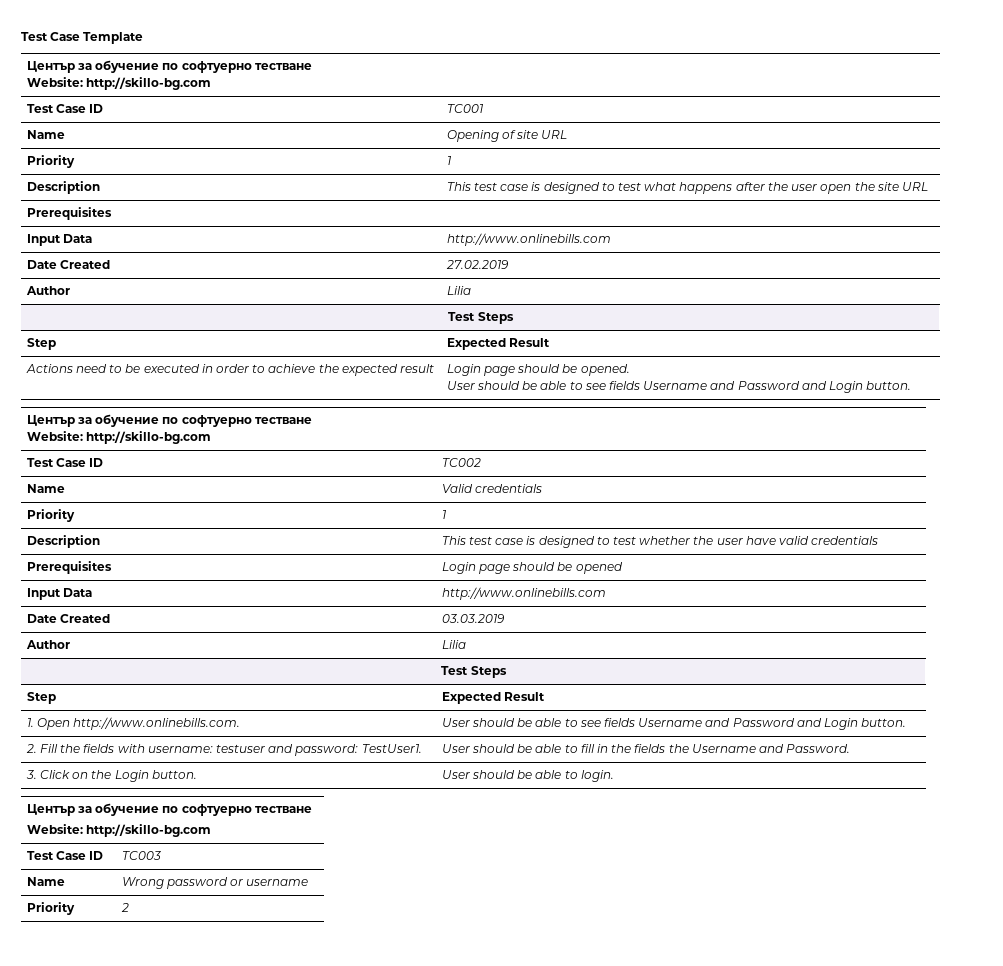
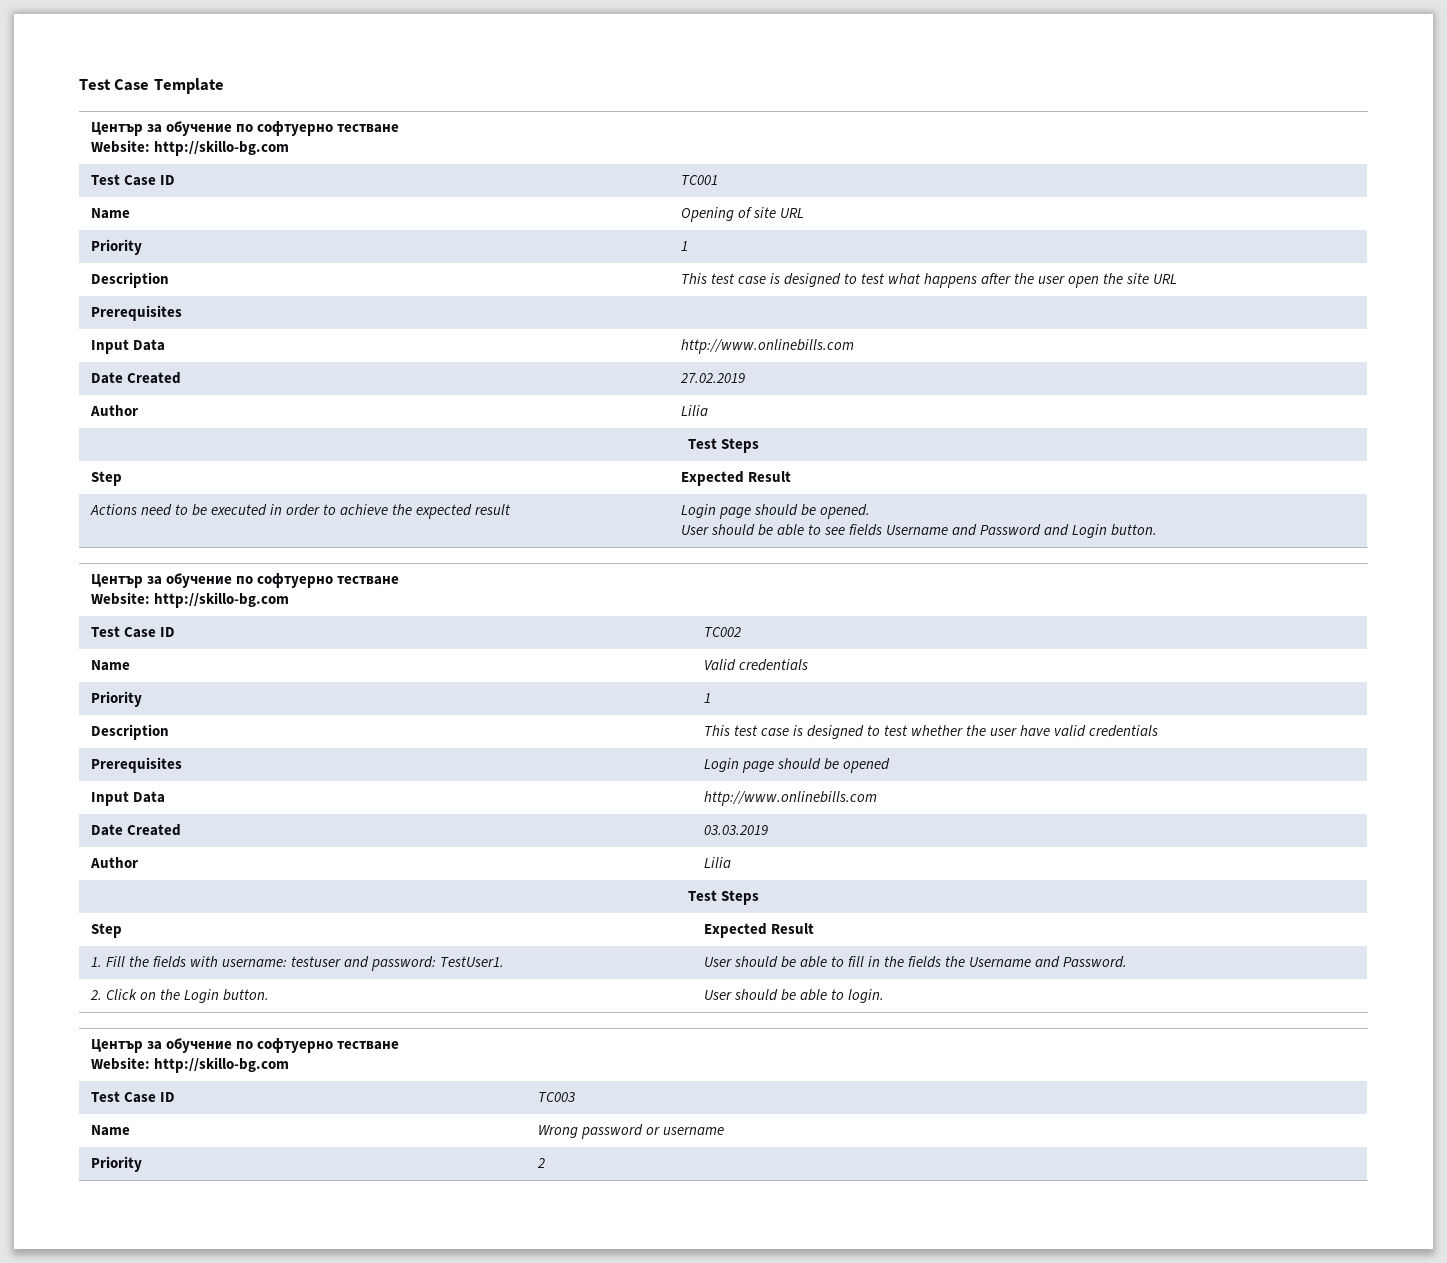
- 1. Open http://www.onlinebills.com. | User should be able to see fields Username and Password and Login button.
- 2. Fill the fields with username: testuser and password: TestUser1. | User should be able to fill in the fields the Username and Password.
+ 1. Fill the fields with username: testuser and password: TestUser1. | User should be able to fill in the fields the Username and Password.
- 3. Click on the Login button. | User should be able to login.
+ 2. Click on the Login button. | User should be able to login.

